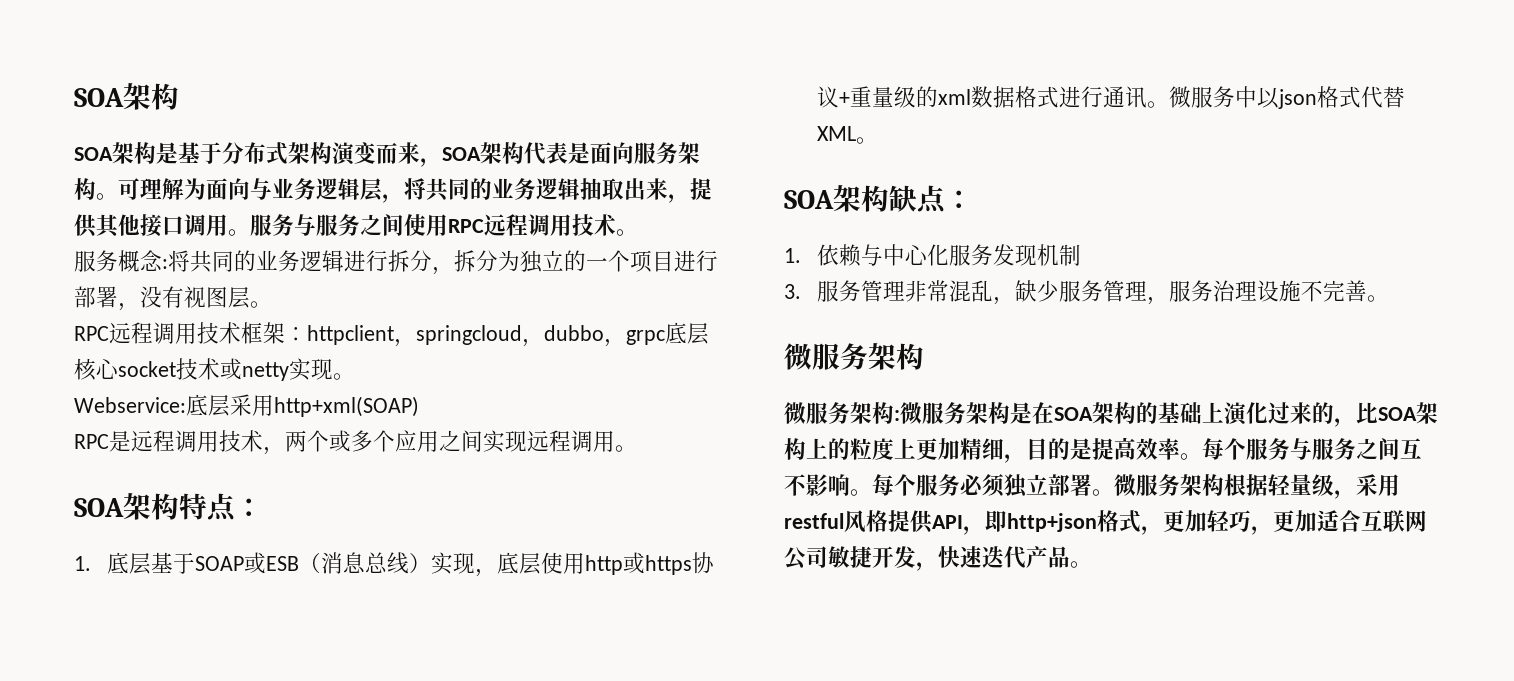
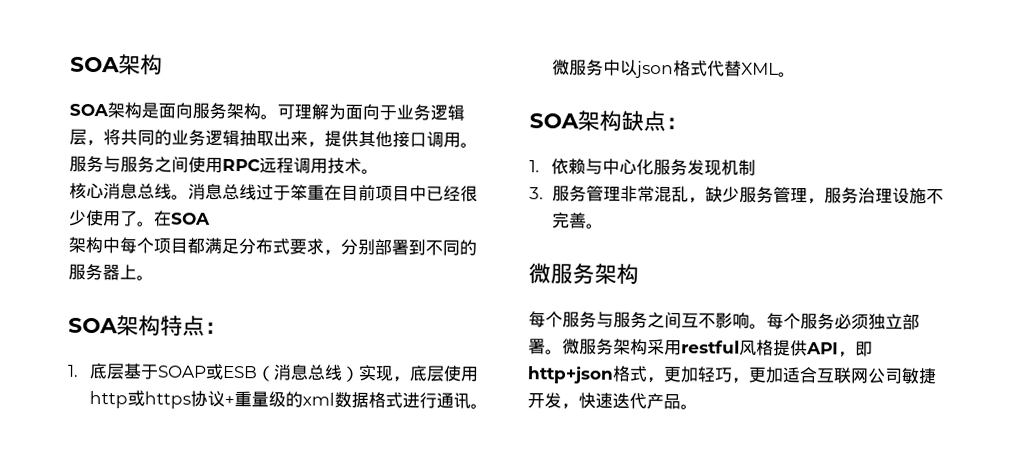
- SOA架构是基于分布式架构演变而来，SOA架构代表是面向服务架构。
+ SOA架构是面向服务架构。
- 可理解为面向与业务逻辑层，将共同的业务逻辑抽取出来，提供其他接口调用。
+ 可理解为面向于业务逻辑层，将共同的业务逻辑抽取出来，提供其他接口调用。
- 服务概念:将共同的业务逻辑进行拆分，拆分为独立的一个项目进行部署，没有视图层。
- RPC远程调用技术框架：httpclient，springcloud，dubbo，grpc底层核心socket技术或netty实现。
- Webservice:底层采用http+xml(SOAP)
- RPC是远程调用技术，两个或多个应用之间实现远程调用。
+ 核心消息总线。消息总线过于笨重在目前项目中已经很少使用了。在SOA
+ 架构中每个项目都满足分布式要求，分别部署到不同的服务器上。
- 微服务架构:微服务架构是在SOA架构的基础上演化过来的，比SOA架构上的粒度上更加精细，目的是提高效率。
- 微服务架构根据轻量级，采用restful风格提供API，即http+json格式，更加轻巧，更加适合互联网公司敏捷开发，快速迭代产品。
+ 微服务架构采用restful风格提供API，即http+json格式，更加轻巧，更加适合互联网公司敏捷开发，快速迭代产品。

